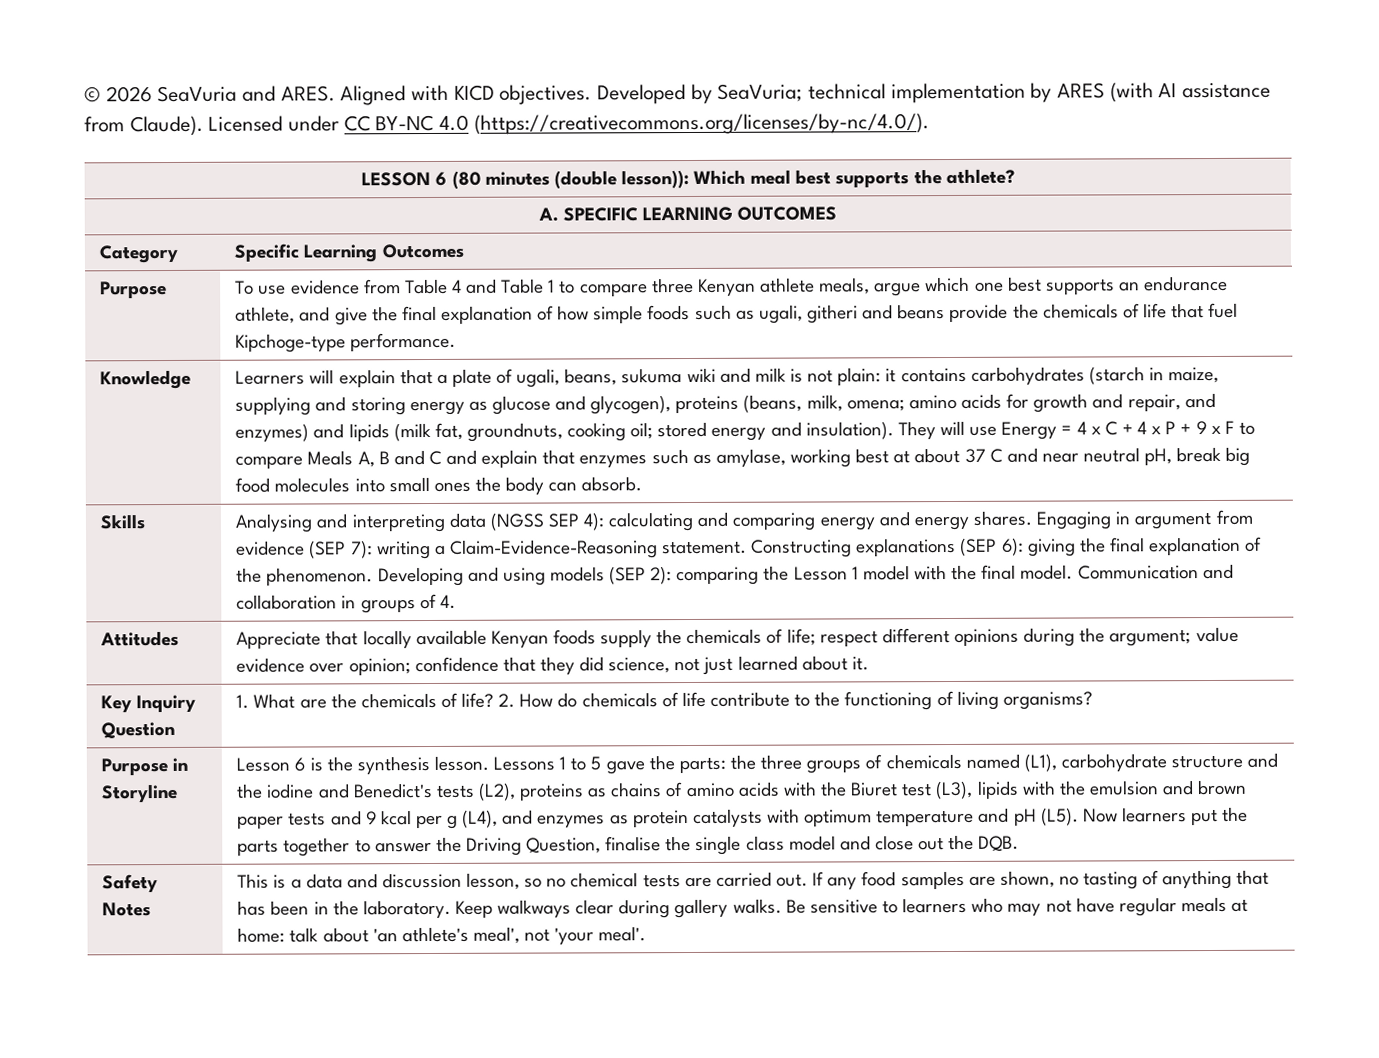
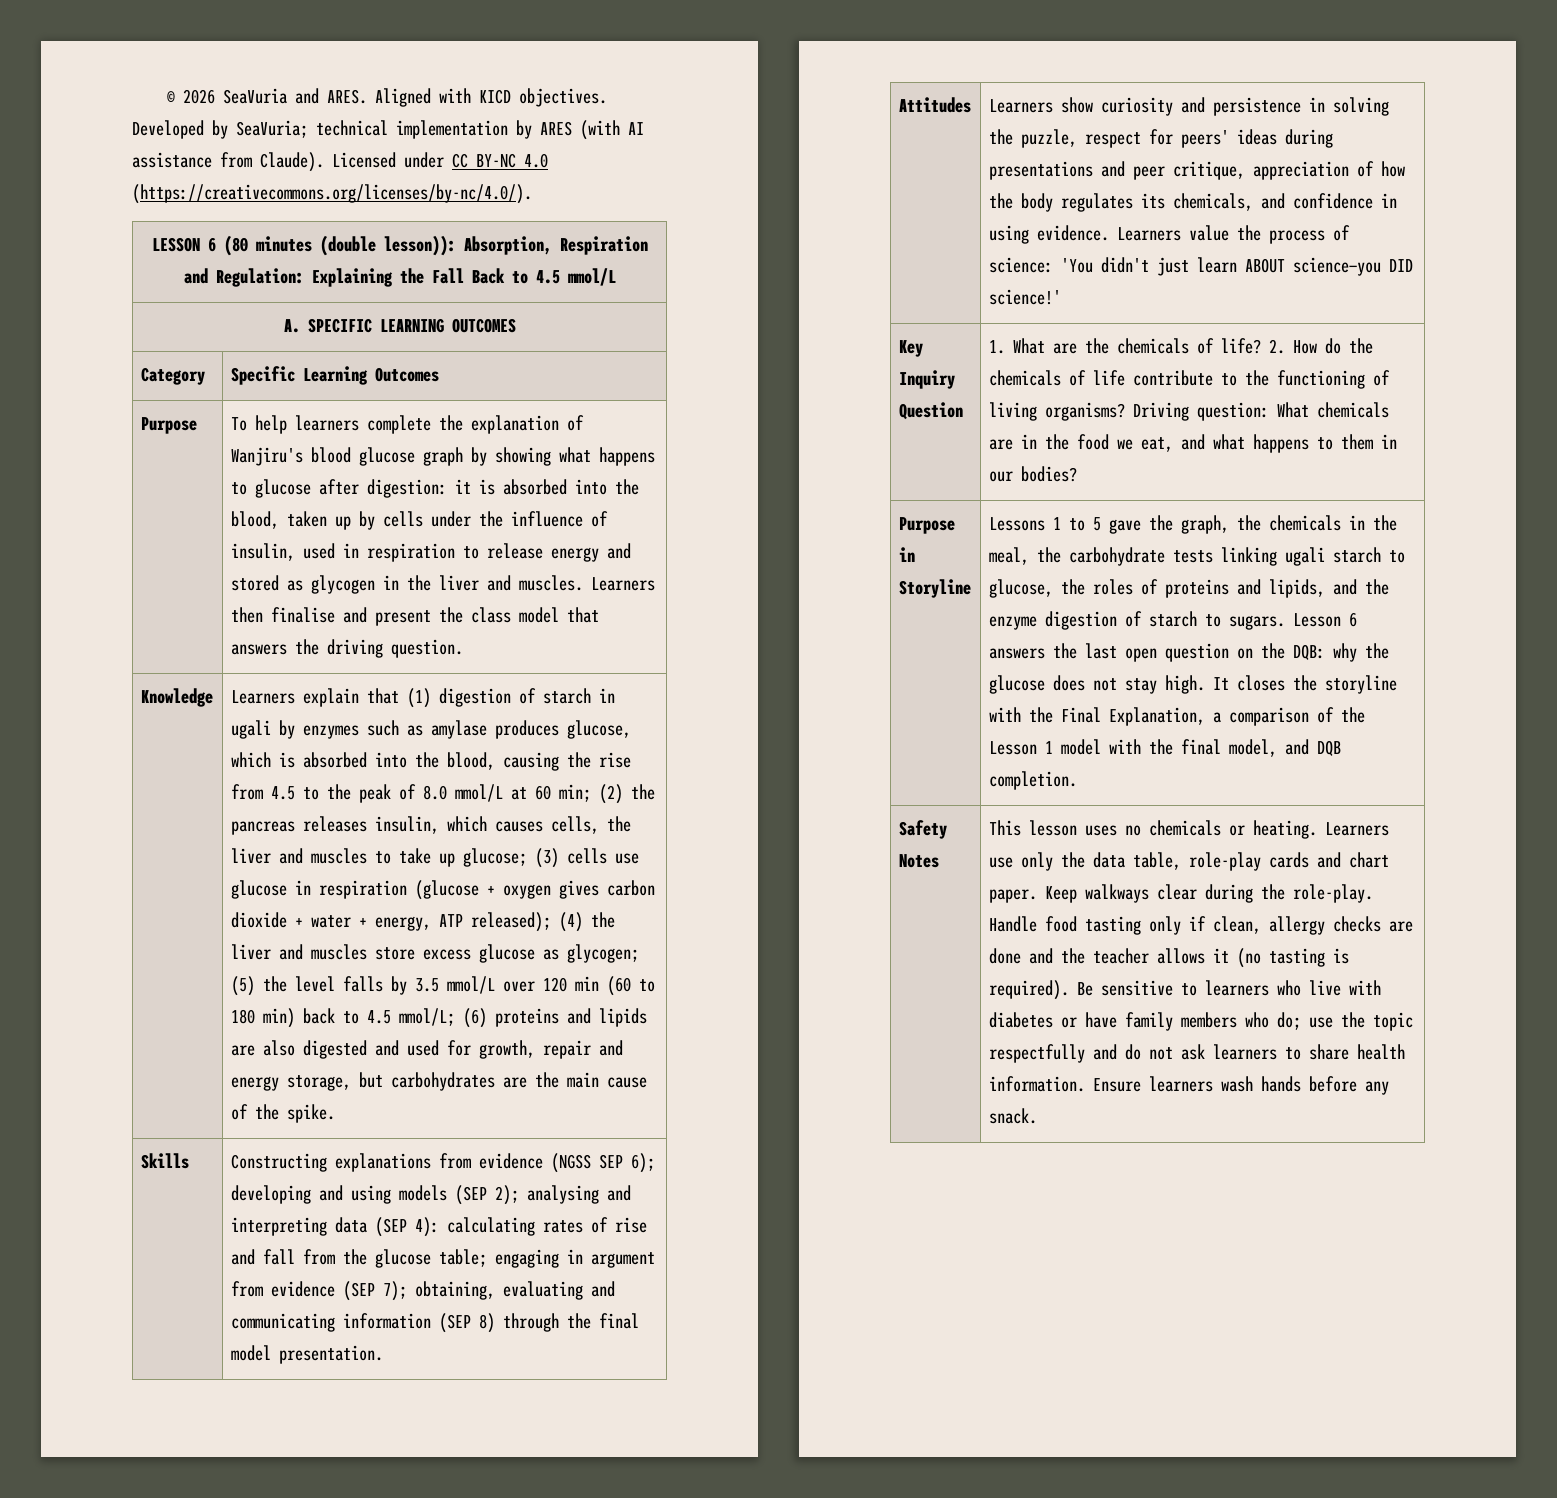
- LESSON 6 (80 minutes (double lesson)): Which meal best supports the athlete?
+ LESSON 6 (80 minutes (double lesson)): Absorption, Respiration and Regulation: Explaining the Fall Back to 4.5 mmol/L
- To use evidence from Table 4 and Table 1 to compare three Kenyan athlete meals, argue which one best supports an endurance athlete, and give the final explanation of how simple foods such as ugali, githeri and beans provide the chemicals of life that fuel Kipchoge-type performance.
+ To help learners complete the explanation of Wanjiru's blood glucose graph by showing what happens to glucose after digestion: it is absorbed into the blood, taken up by cells under the influence of insulin, used in respiration to release energy and stored as glycogen in the liver and muscles. Learners then finalise and present the class model that answers the driving question.
- Learners will explain that a plate of ugali, beans, sukuma wiki and milk is not plain: it contains carbohydrates (starch in maize, supplying and storing energy as glucose and glycogen), proteins (beans, milk, omena; amino acids for growth and repair, and enzymes) and lipids (milk fat, groundnuts, cooking oil; stored energy and insulation). They will use Energy = 4 x C + 4 x P + 9 x F to compare Meals A, B and C and explain that enzymes such as amylase, working best at about 37 C and near neutral pH, break big food molecules into small ones the body can absorb.
- Skills | Analysing and interpreting data (NGSS SEP 4): calculating and comparing energy and energy shares. Engaging in argument from evidence (SEP 7): writing a Claim-Evidence-Reasoning statement. Constructing explanations (SEP 6): giving the final explanation of the phenomenon. Developing and using models (SEP 2): comparing the Lesson 1 model with the final model. Communication and collaboration in groups of 4.
- Attitudes | Appreciate that locally available Kenyan foods supply the chemicals of life; respect different opinions during the argument; value evidence over opinion; confidence that they did science, not just learned about it.
+ Learners explain that (1) digestion of starch in ugali by enzymes such as amylase produces glucose, which is absorbed into the blood, causing the rise from 4.5 to the peak of 8.0 mmol/L at 60 min; (2) the pancreas releases insulin, which causes cells, the liver and muscles to take up glucose; (3) cells use glucose in respiration (glucose + oxygen gives carbon dioxide + water + energy, ATP released); (4) the liver and muscles store excess glucose as glycogen; (5) the level falls by 3.5 mmol/L over 120 min (60 to 180 min) back to 4.5 mmol/L; (6) proteins and lipids are also digested and used for growth, repair and energy storage, but carbohydrates are the main cause of the spike.
+ Skills | Constructing explanations from evidence (NGSS SEP 6); developing and using models (SEP 2); analysing and interpreting data (SEP 4): calculating rates of rise and fall from the glucose table; engaging in argument from evidence (SEP 7); obtaining, evaluating and communicating information (SEP 8) through the final model presentation.
+ Attitudes | Learners show curiosity and persistence in solving the puzzle, respect for peers' ideas during presentations and peer critique, appreciation of how the body regulates its chemicals, and confidence in using evidence. Learners value the process of science: 'You didn't just learn ABOUT science—you DID science!'
- 2. How do chemicals of life contribute to the functioning of living organisms?
- Purpose in Storyline | Lesson 6 is the synthesis lesson. Lessons 1 to 5 gave the parts: the three groups of chemicals named (L1), carbohydrate structure and the iodine and Benedict's tests (L2), proteins as chains of amino acids with the Biuret test (L3), lipids with the emulsion and brown paper tests and 9 kcal per g (L4), and enzymes as protein catalysts with optimum temperature and pH (L5). Now learners put the parts together to answer the Driving Question, finalise the single class model and close out the DQB.
- Safety Notes | This is a data and discussion lesson, so no chemical tests are carried out. If any food samples are shown, no tasting of anything that has been in the laboratory. Keep walkways clear during gallery walks.
+ 2. How do the chemicals of life contribute to the functioning of living organisms? Driving question: What chemicals are in the food we eat, and what happens to them in our bodies?
+ Purpose in Storyline | Lessons 1 to 5 gave the graph, the chemicals in the meal, the carbohydrate tests linking ugali starch to glucose, the roles of proteins and lipids, and the enzyme digestion of starch to sugars. Lesson 6 answers the last open question on the DQB: why the glucose does not stay high. It closes the storyline with the Final Explanation, a comparison of the Lesson 1 model with the final model, and DQB completion.
+ Safety Notes | This lesson uses no chemicals or heating. Learners use only the data table, role-play cards and chart paper. Keep walkways clear during the role-play. Handle food tasting only if clean, allergy checks are done and the teacher allows it (no tasting is required).
- Be sensitive to learners who may not have regular meals at home: talk about 'an athlete's meal', not 'your meal'.
+ Be sensitive to learners who live with diabetes or have family members who do; use the topic respectfully and do not ask learners to share health information. Ensure learners wash hands before any snack.

